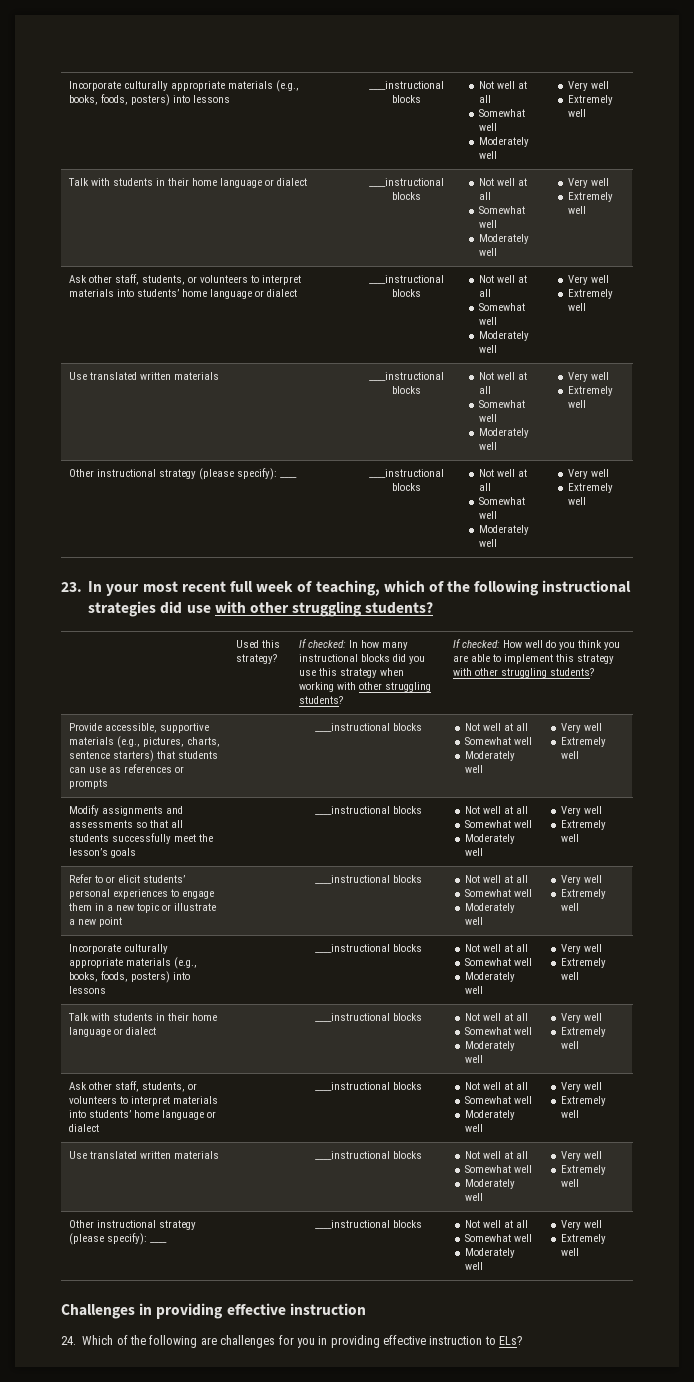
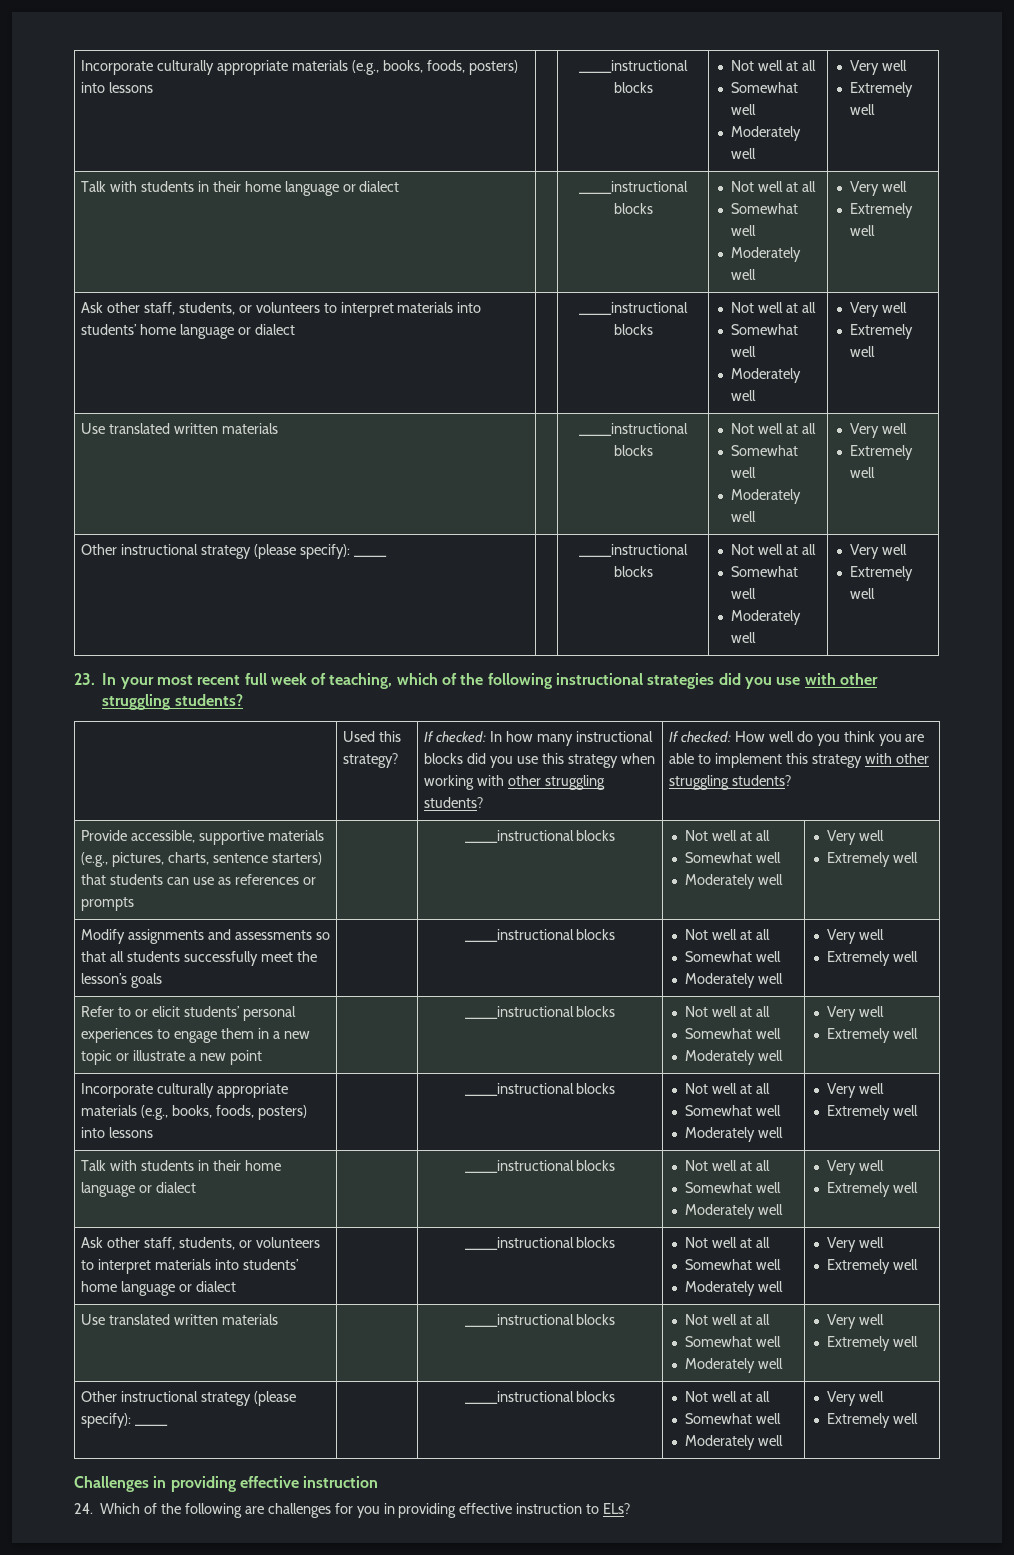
- 23. In your most recent full week of teaching, which of the following instructional strategies did use with other struggling students?
+ 23. In your most recent full week of teaching, which of the following instructional strategies did you use with other struggling students?

